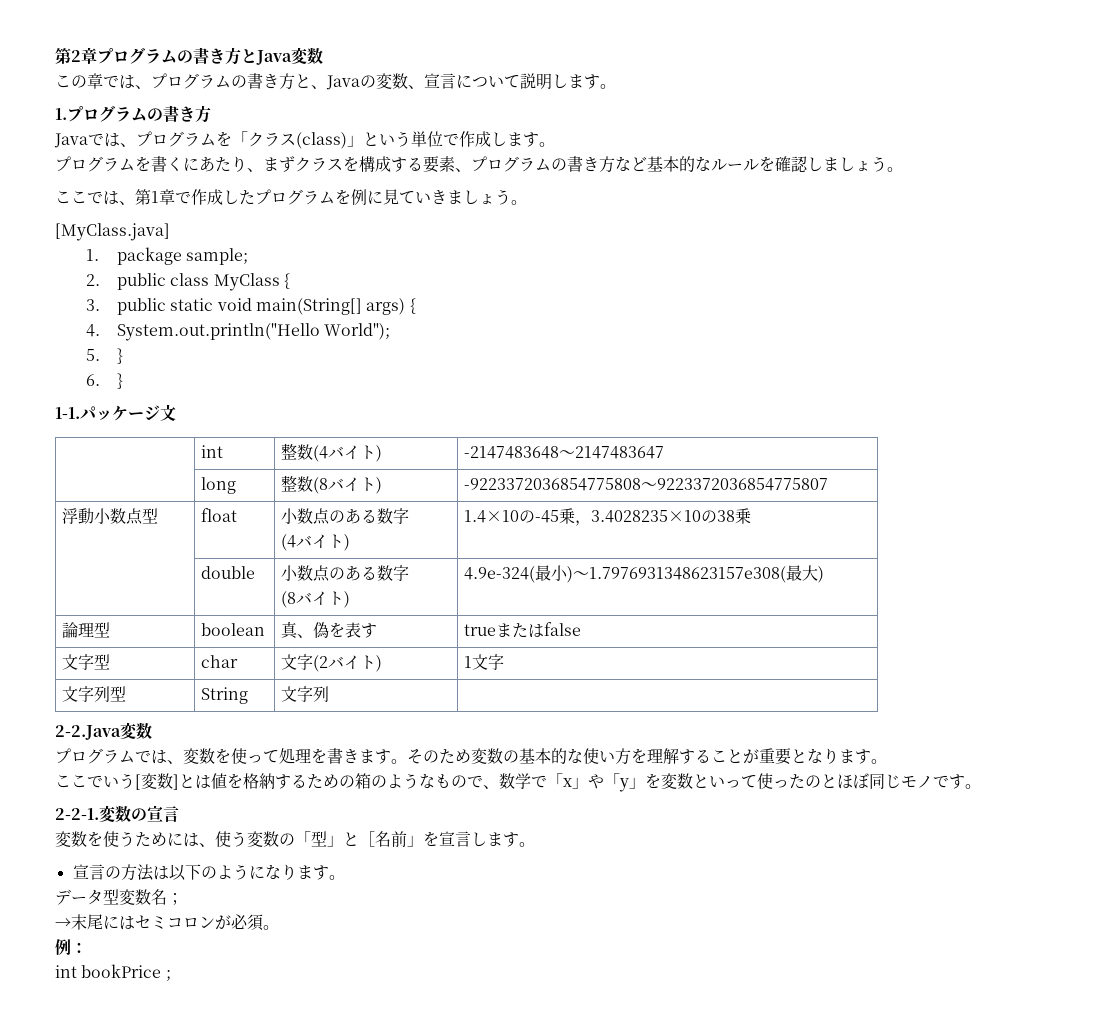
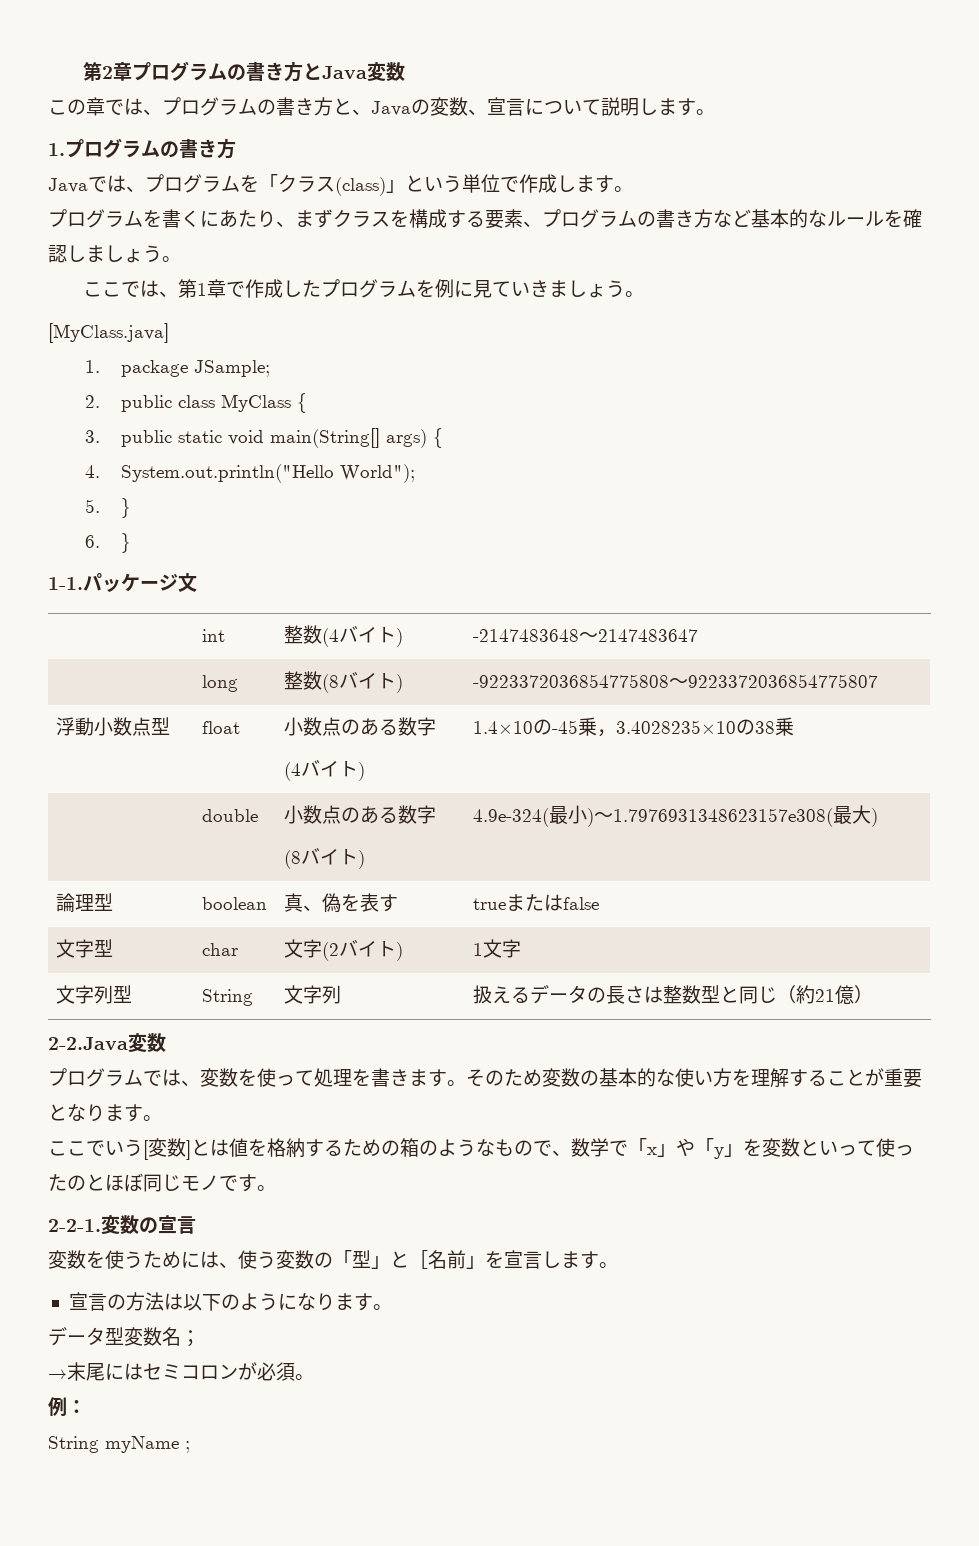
- 1. package sample;
+ 1. package JSample;
- 文字列型 | String | 文字列 |
+ 文字列型 | String | 文字列 | 扱えるデータの長さは整数型と同じ（約21億）
- int bookPrice ;
+ String myName ;

